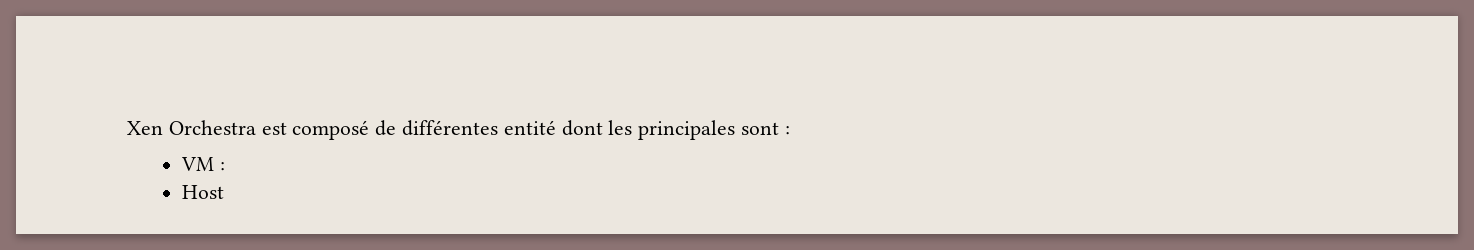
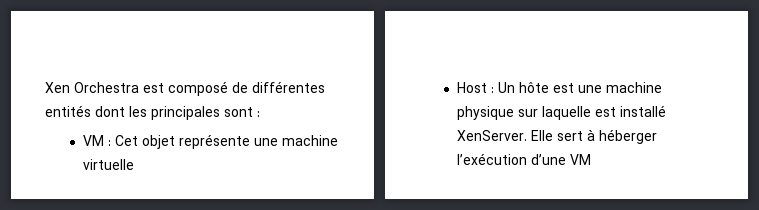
- Xen Orchestra est composé de différentes entité dont les principales sont :
+ Xen Orchestra est composé de différentes entités dont les principales sont :
- VM :
- Host
+ VM : Cet objet représente une machine virtuelle
+ Host : Un hôte est une machine physique sur laquelle est installé XenServer. Elle sert à héberger l’exécution d’une VM

